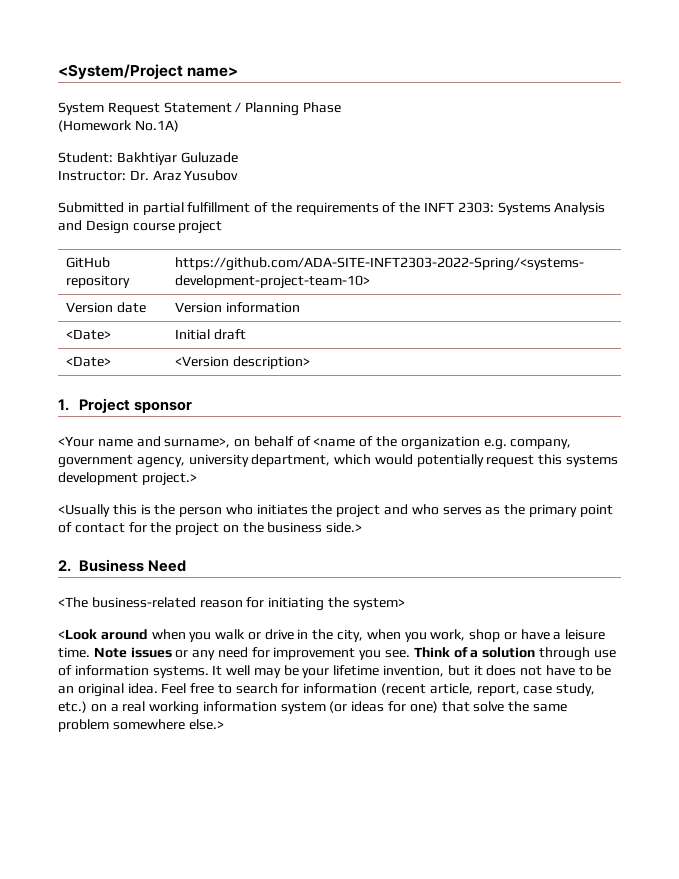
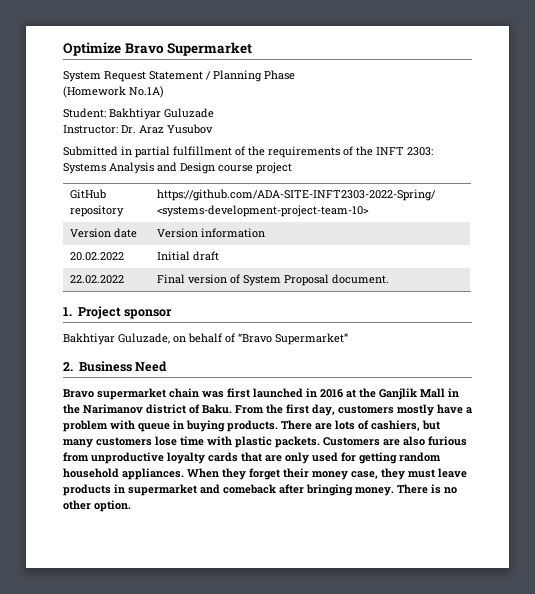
- <System/Project name>
+ Optimize Bravo Supermarket
- <Date> | Initial draft
+ 20.02.2022 | Initial draft
- <Date> | <Version description>
+ 22.02.2022 | Final version of System Proposal document.
  1. Project sponsor
- <Your name and surname>, on behalf of <name of the organization e.g. company, government agency, university department, which would potentially request this systems development project.>
- <Usually this is the person who initiates the project and who serves as the primary point of contact for the project on the business side.>
+ Bakhtiyar Guluzade, on behalf of “Bravo Supermarket”
  2. Business Need
- <The business-related reason for initiating the system>
- <Look around when you walk or drive in the city, when you work, shop or have a leisure time. Note issues or any need for improvement you see. Think of a solution through use of information systems. It well may be your lifetime invention, but it does not have to be an original idea. Feel free to search for information (recent article, report, case study, etc.) on a real working information system (or ideas for one) that solve the same problem somewhere else.>
+ Bravo supermarket chain was first launched in 2016 at the Ganjlik Mall in the Narimanov district of Baku. From the first day, customers mostly have a problem with queue in buying products. There are lots of cashiers, but many customers lose time with plastic packets. Customers are also furious from unproductive loyalty cards that are only used for getting random household appliances. When they forget their money case, they must leave products in supermarket and comeback after bringing money. There is no other option.

